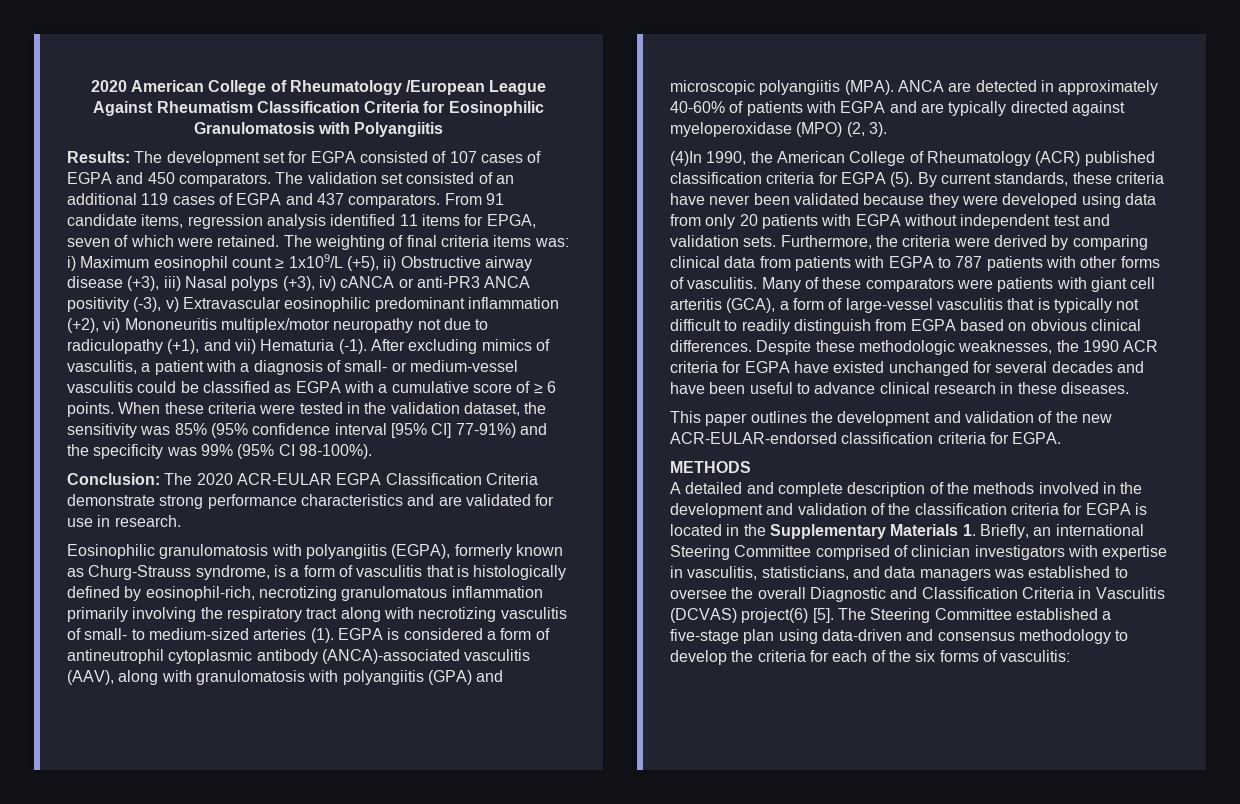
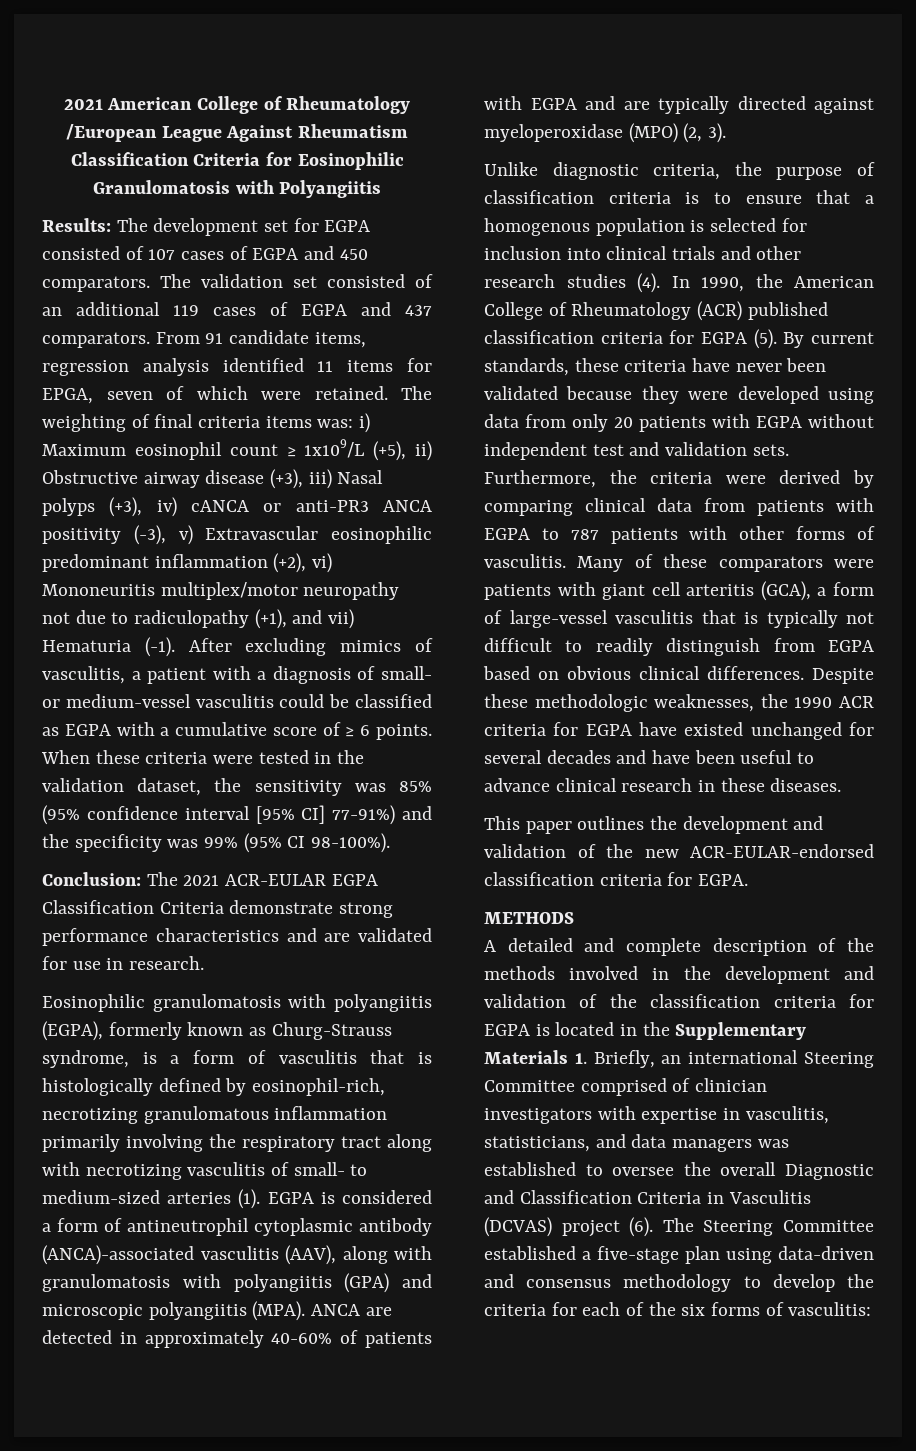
- 2020 American College of Rheumatology /European League Against Rheumatism Classification Criteria for Eosinophilic Granulomatosis with Polyangiitis
+ 2021 American College of Rheumatology /European League Against Rheumatism Classification Criteria for Eosinophilic Granulomatosis with Polyangiitis
- Conclusion: The 2020 ACR-EULAR EGPA Classification Criteria demonstrate strong performance characteristics and are validated for use in research.
+ Conclusion: The 2021 ACR-EULAR EGPA Classification Criteria demonstrate strong performance characteristics and are validated for use in research.
- (4)In 1990, the American College of Rheumatology (ACR) published classification criteria for EGPA (5).
+ Unlike diagnostic criteria, the purpose of classification criteria is to ensure that a homogenous population is selected for inclusion into clinical trials and other research studies (4). In 1990, the American College of Rheumatology (ACR) published classification criteria for EGPA (5).
- A detailed and complete description of the methods involved in the development and validation of the classification criteria for EGPA is located in the Supplementary Materials 1. Briefly, an international Steering Committee comprised of clinician investigators with expertise in vasculitis, statisticians, and data managers was established to oversee the overall Diagnostic and Classification Criteria in Vasculitis (DCVAS) project(6) [5].
+ A detailed and complete description of the methods involved in the development and validation of the classification criteria for EGPA is located in the Supplementary Materials 1. Briefly, an international Steering Committee comprised of clinician investigators with expertise in vasculitis, statisticians, and data managers was established to oversee the overall Diagnostic and Classification Criteria in Vasculitis (DCVAS) project (6).

